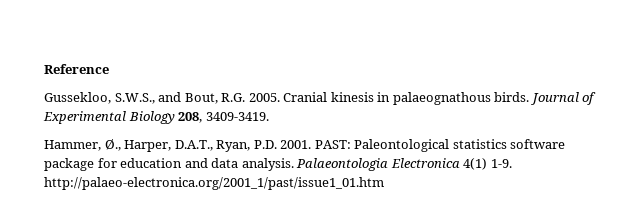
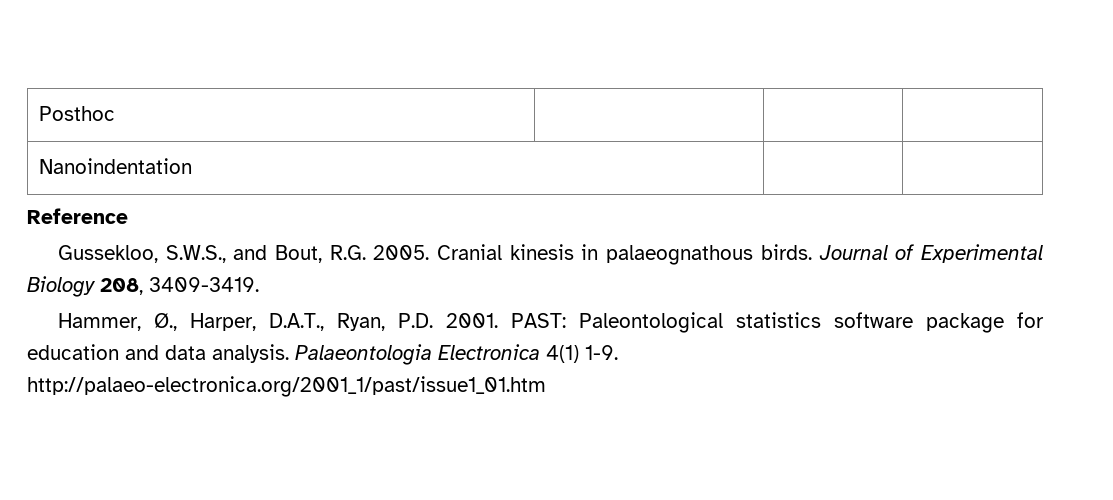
+ Posthoc | | |
+ Nanoindentation | |

